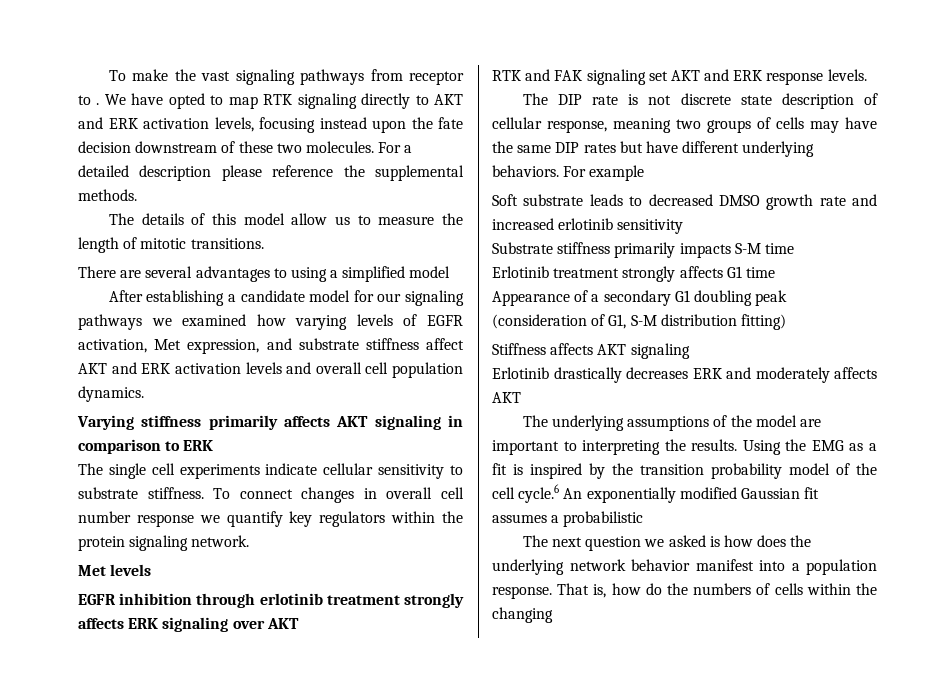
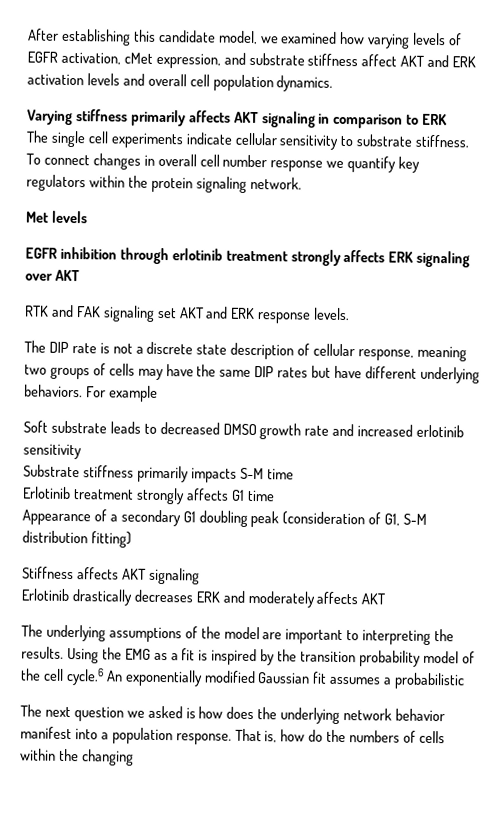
- To make the vast signaling pathways from receptor to . We have opted to map RTK signaling directly to AKT and ERK activation levels, focusing instead upon the fate decision downstream of these two molecules. For a detailed description please reference the supplemental methods.
- The details of this model allow us to measure the length of mitotic transitions.
- There are several advantages to using a simplified model
- After establishing a candidate model for our signaling pathways we examined how varying levels of EGFR activation, Met expression, and substrate stiffness affect AKT and ERK activation levels and overall cell population dynamics.
+ After establishing this candidate model, we examined how varying levels of EGFR activation, cMet expression, and substrate stiffness affect AKT and ERK activation levels and overall cell population dynamics.
- The DIP rate is not discrete state description of cellular response, meaning two groups of cells may have the same DIP rates but have different underlying behaviors.
+ The DIP rate is not a discrete state description of cellular response, meaning two groups of cells may have the same DIP rates but have different underlying behaviors.

